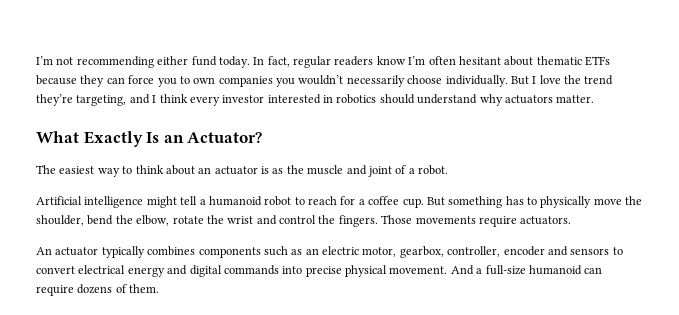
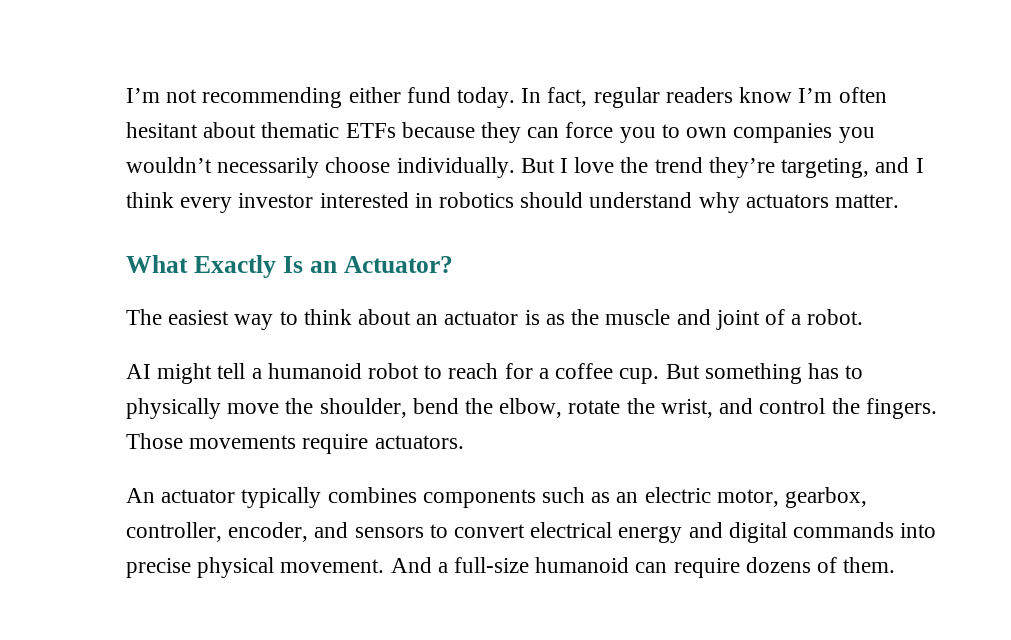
- Artificial intelligence might tell a humanoid robot to reach for a coffee cup.
+ AI might tell a humanoid robot to reach for a coffee cup.
- But something has to physically move the shoulder, bend the elbow, rotate the wrist and control the fingers.
+ But something has to physically move the shoulder, bend the elbow, rotate the wrist, and control the fingers.
- An actuator typically combines components such as an electric motor, gearbox, controller, encoder and sensors to convert electrical energy and digital commands into precise physical movement.
+ An actuator typically combines components such as an electric motor, gearbox, controller, encoder, and sensors to convert electrical energy and digital commands into precise physical movement.

